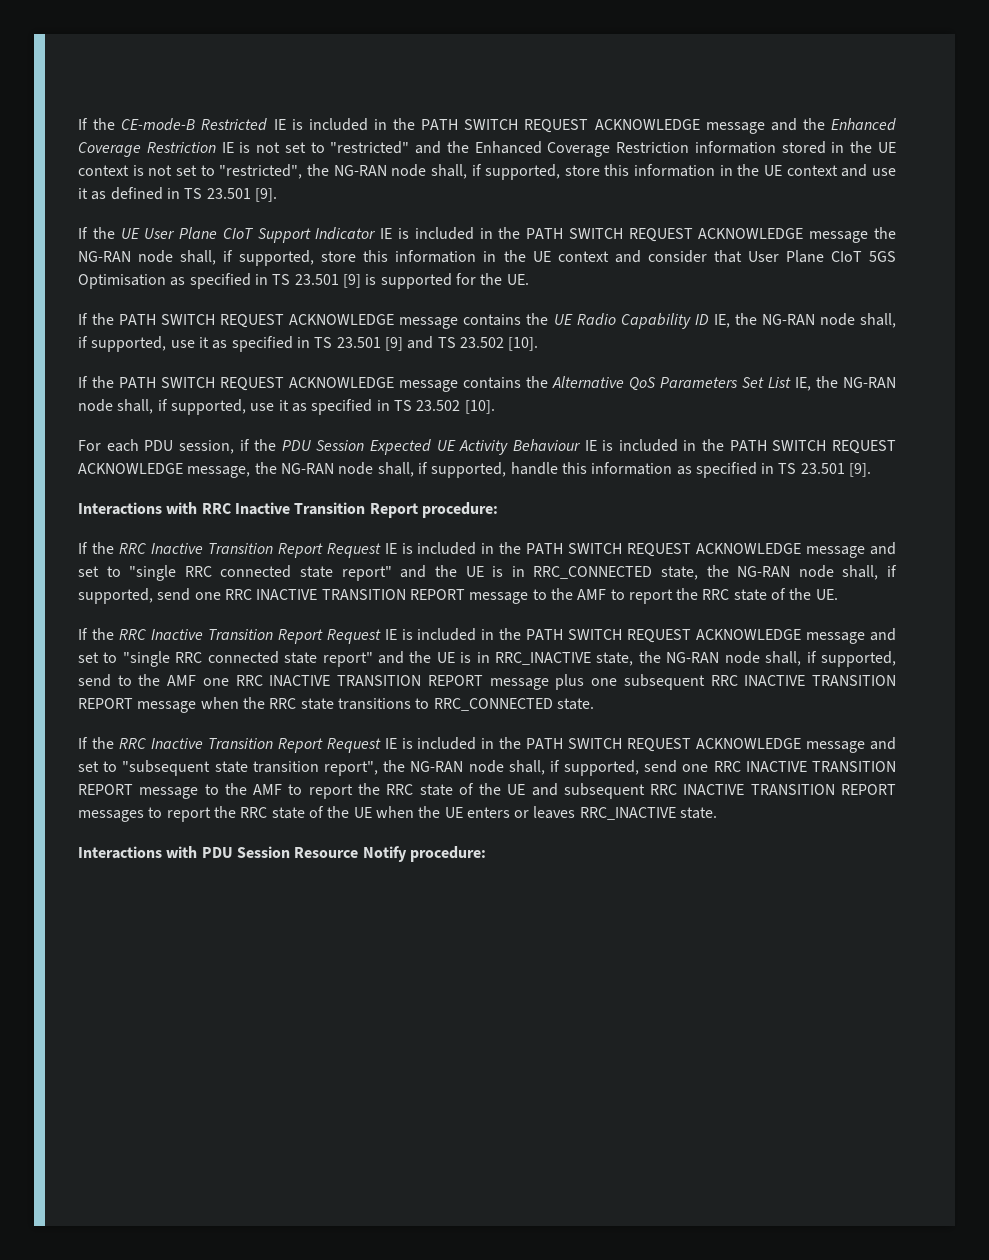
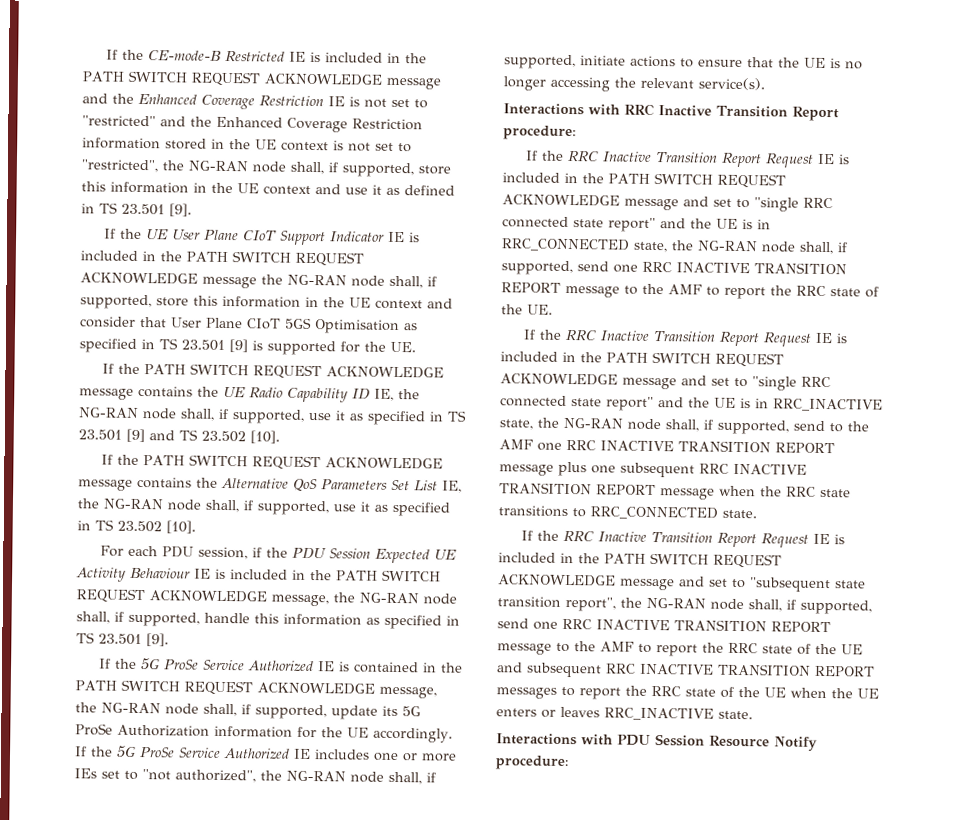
+ If the 5G ProSe Service Authorized IE is contained in the PATH SWITCH REQUEST ACKNOWLEDGE message, the NG-RAN node shall, if supported, update its 5G ProSe Authorization information for the UE accordingly. If the 5G ProSe Service Authorized IE includes one or more IEs set to "not authorized", the NG-RAN node shall, if supported, initiate actions to ensure that the UE is no longer accessing the relevant service(s).

